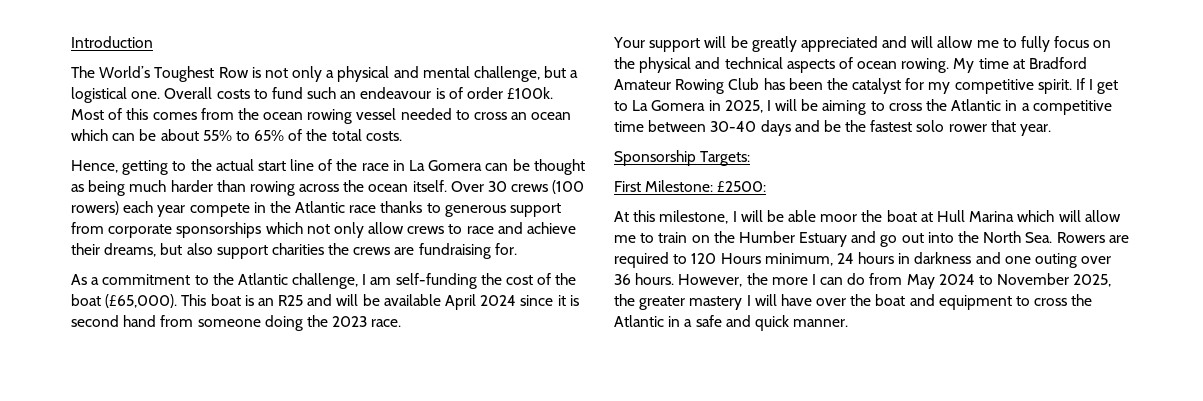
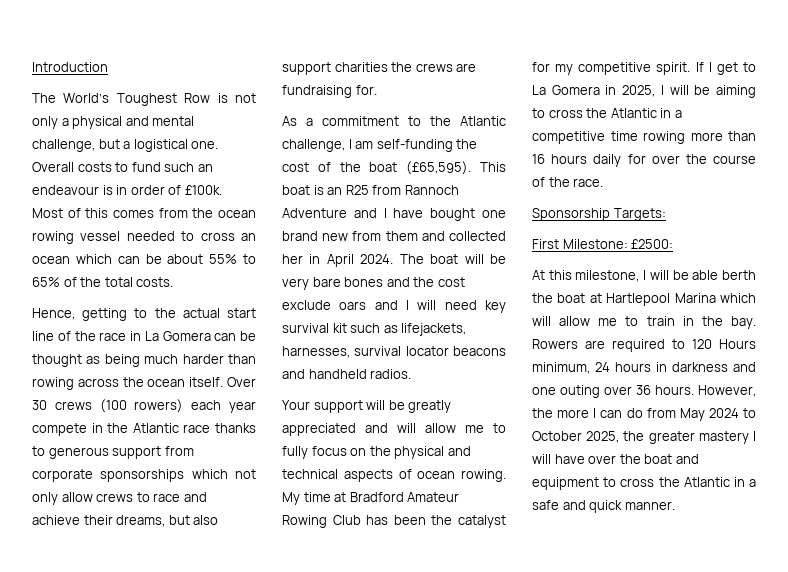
- Overall costs to fund such an endeavour is of order £100k.
+ Overall costs to fund such an endeavour is in order of £100k.
- As a commitment to the Atlantic challenge, I am self-funding the cost of the boat (£65,000).
+ As a commitment to the Atlantic challenge, I am self-funding the cost of the boat (£65,595).
- This boat is an R25 and will be available April 2024 since it is second hand from someone doing the 2023 race.
+ This boat is an R25 from Rannoch Adventure and I have bought one brand new from them and collected her in April 2024. The boat will be very bare bones and the cost exclude oars and I will need key survival kit such as lifejackets, harnesses, survival locator beacons and handheld radios.
- If I get to La Gomera in 2025, I will be aiming to cross the Atlantic in a competitive time between 30-40 days and be the fastest solo rower that year.
+ If I get to La Gomera in 2025, I will be aiming to cross the Atlantic in a competitive time rowing more than 16 hours daily for over the course of the race.
- At this milestone, I will be able moor the boat at Hull Marina which will allow me to train on the Humber Estuary and go out into the North Sea. Rowers are required to 120 Hours minimum, 24 hours in darkness and one outing over 36 hours.
+ At this milestone, I will be able berth the boat at Hartlepool Marina which will allow me to train in the bay. Rowers are required to 120 Hours minimum, 24 hours in darkness and one outing over 36 hours.
- However, the more I can do from May 2024 to November 2025, the greater mastery I will have over the boat and equipment to cross the Atlantic in a safe and quick manner.
+ However, the more I can do from May 2024 to October 2025, the greater mastery I will have over the boat and equipment to cross the Atlantic in a safe and quick manner.

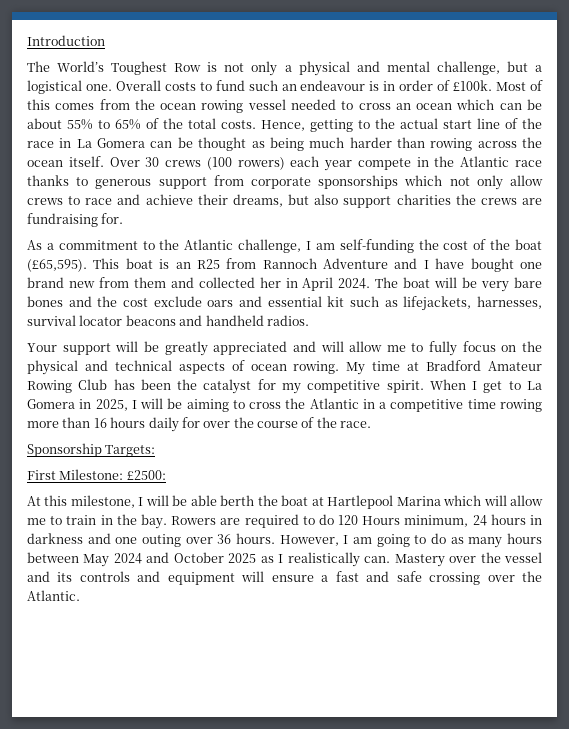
- Most of this comes from the ocean rowing vessel needed to cross an ocean which can be about 55% to 65% of the total costs.
- Hence, getting to the actual start line of the race in La Gomera can be thought as being much harder than rowing across the ocean itself.
+ Most of this comes from the ocean rowing vessel needed to cross an ocean which can be about 55% to 65% of the total costs. Hence, getting to the actual start line of the race in La Gomera can be thought as being much harder than rowing across the ocean itself.
- The boat will be very bare bones and the cost exclude oars and I will need key survival kit such as lifejackets, harnesses, survival locator beacons and handheld radios.
+ The boat will be very bare bones and the cost exclude oars and essential kit such as lifejackets, harnesses, survival locator beacons and handheld radios.
- If I get to La Gomera in 2025, I will be aiming to cross the Atlantic in a competitive time rowing more than 16 hours daily for over the course of the race.
+ When I get to La Gomera in 2025, I will be aiming to cross the Atlantic in a competitive time rowing more than 16 hours daily for over the course of the race.
- Rowers are required to 120 Hours minimum, 24 hours in darkness and one outing over 36 hours.
+ Rowers are required to do 120 Hours minimum, 24 hours in darkness and one outing over 36 hours.
- However, the more I can do from May 2024 to October 2025, the greater mastery I will have over the boat and equipment to cross the Atlantic in a safe and quick manner.
+ However, I am going to do as many hours between May 2024 and October 2025 as I realistically can. Mastery over the vessel and its controls and equipment will ensure a fast and safe crossing over the Atlantic.

